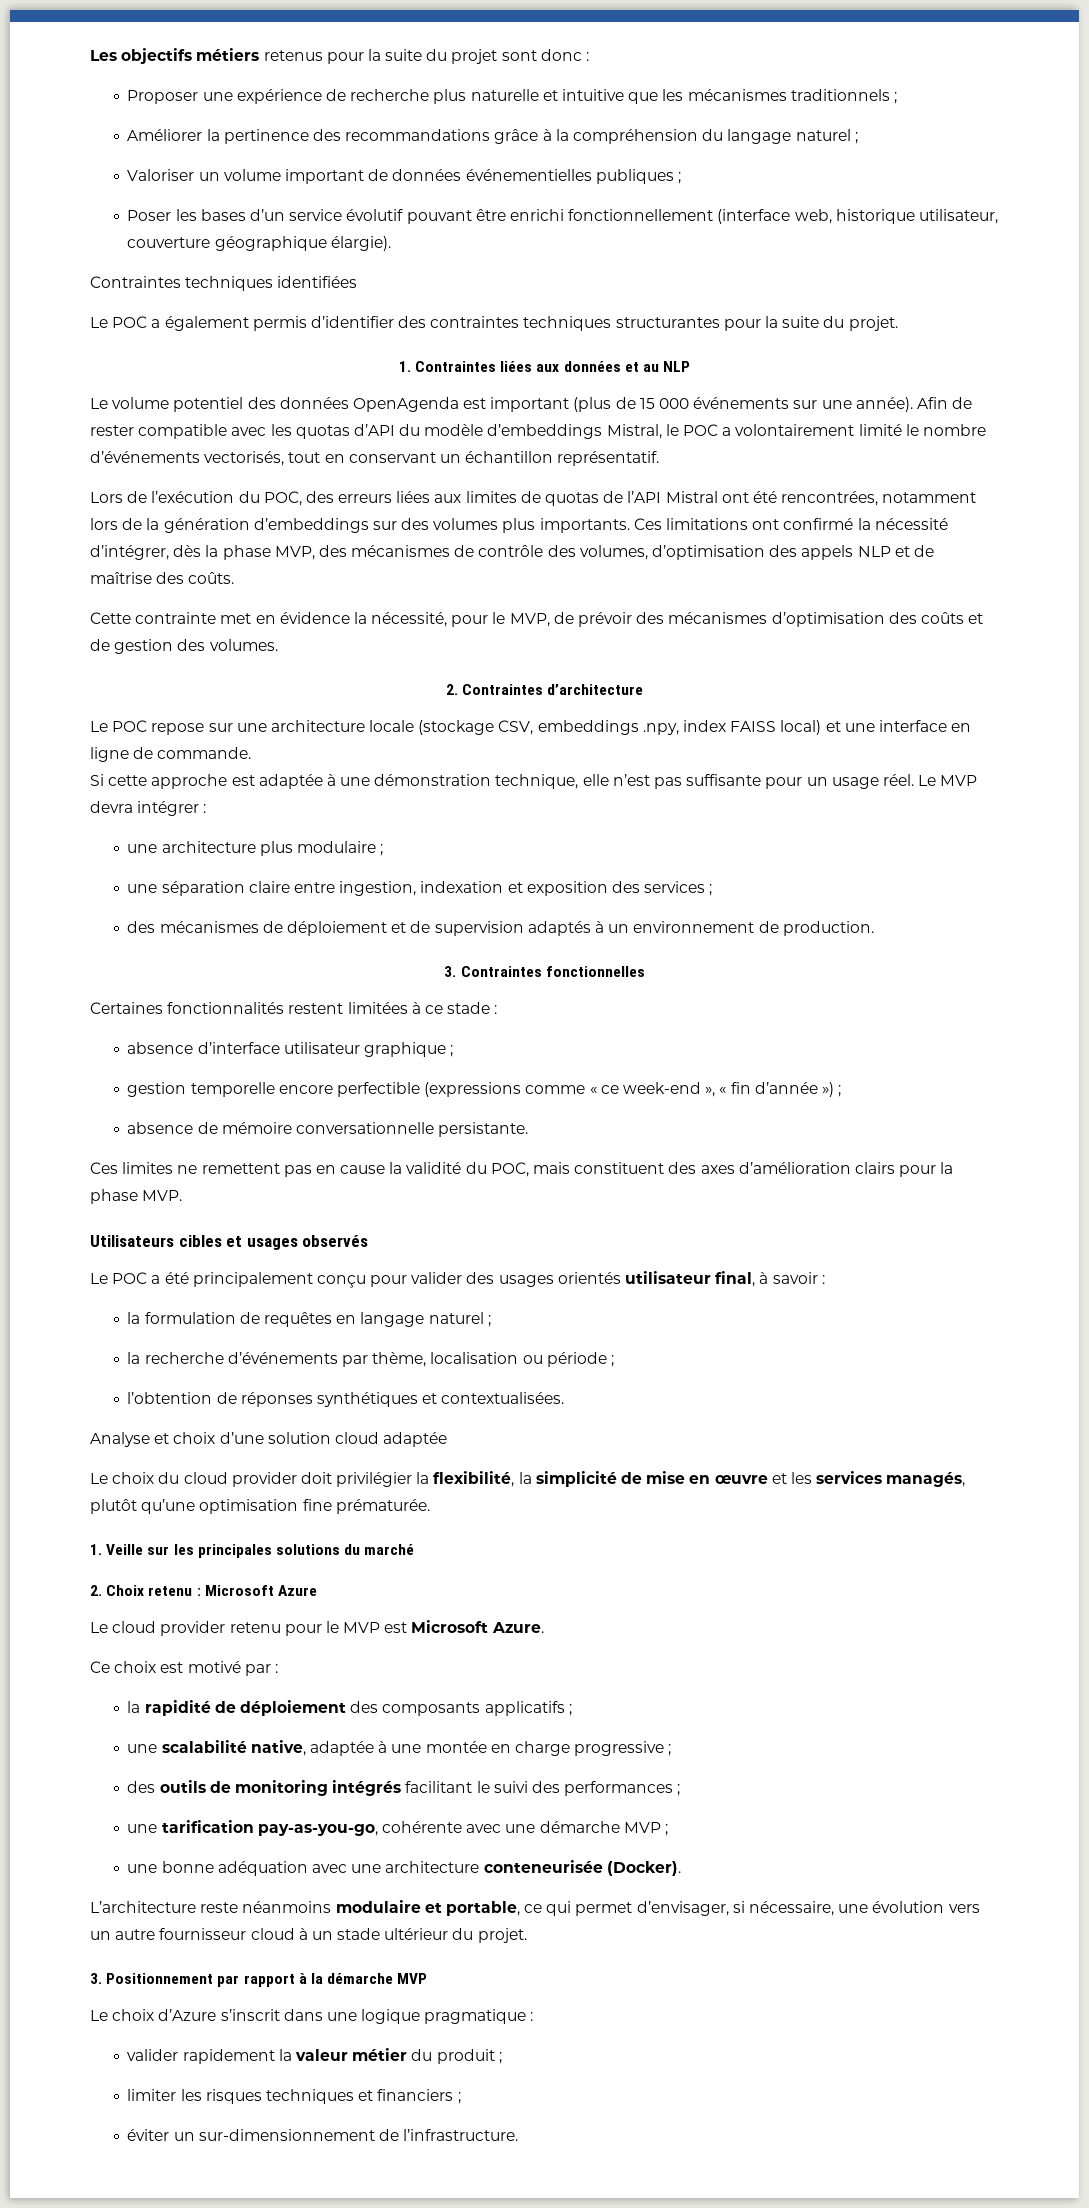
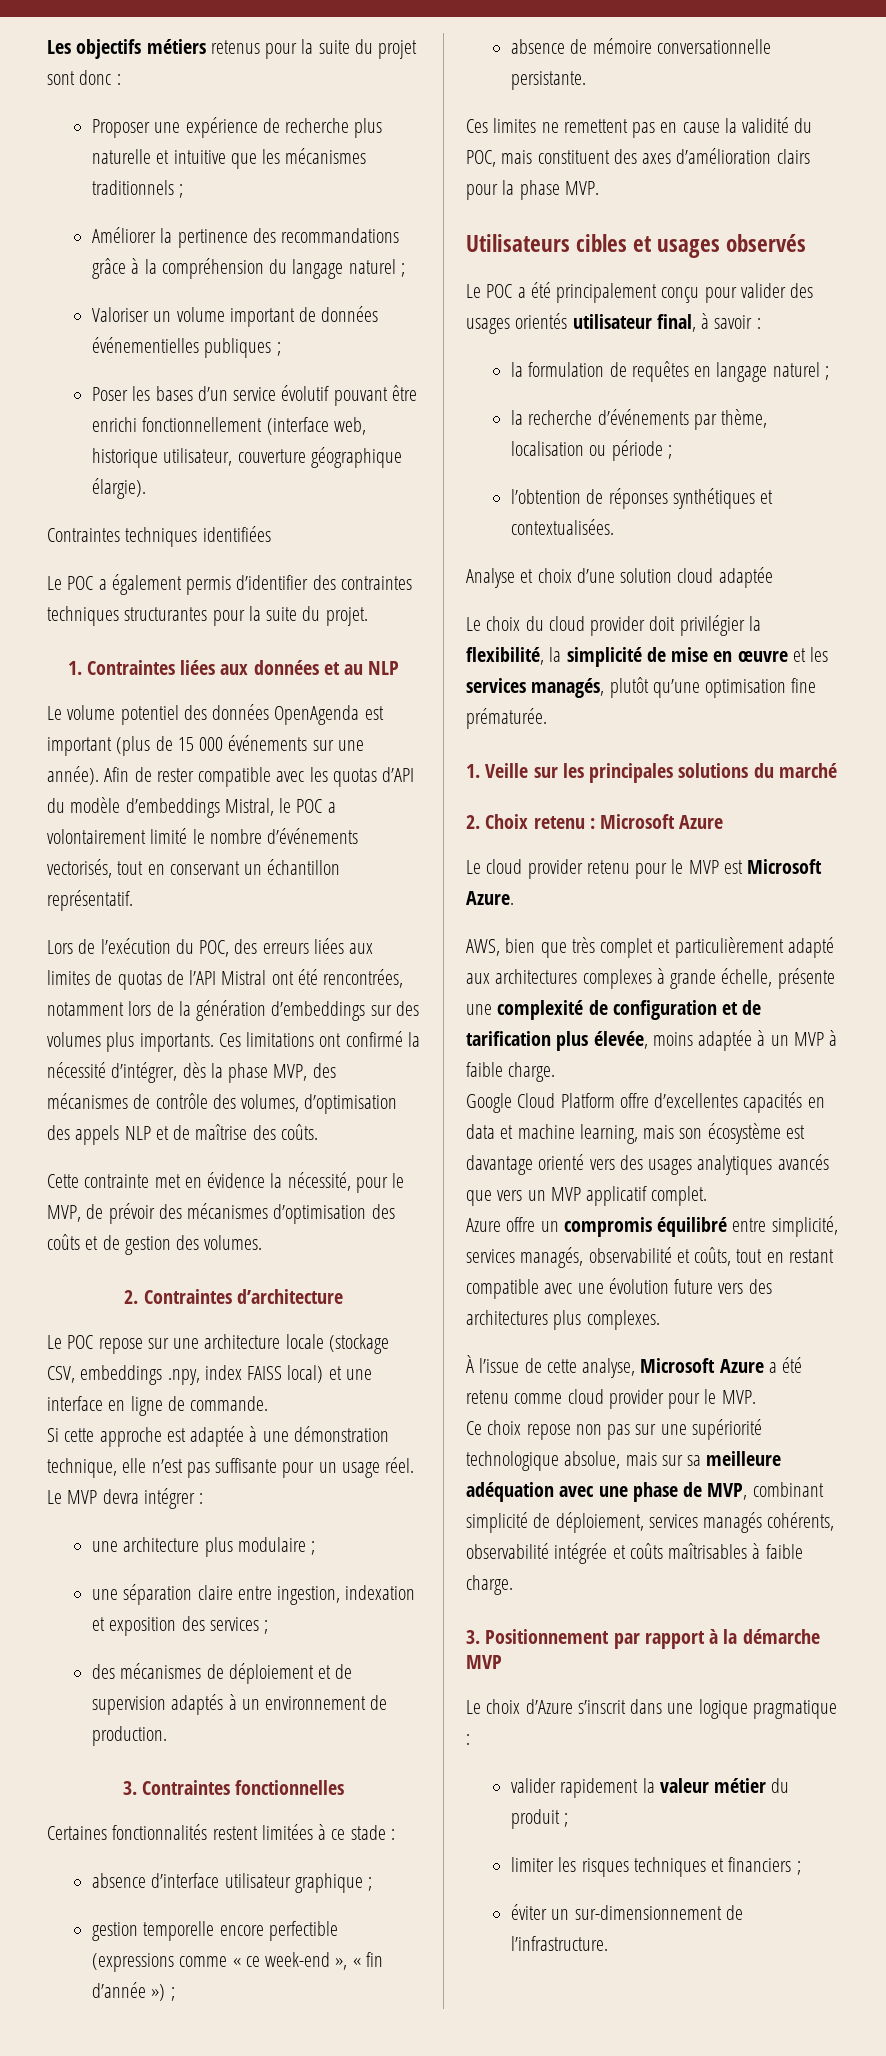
- Ce choix est motivé par :
- la rapidité de déploiement des composants applicatifs ;
- une scalabilité native, adaptée à une montée en charge progressive ;
- des outils de monitoring intégrés facilitant le suivi des performances ;
- une tarification pay-as-you-go, cohérente avec une démarche MVP ;
- une bonne adéquation avec une architecture conteneurisée (Docker).
- L’architecture reste néanmoins modulaire et portable, ce qui permet d’envisager, si nécessaire, une évolution vers un autre fournisseur cloud à un stade ultérieur du projet.
+ AWS, bien que très complet et particulièrement adapté aux architectures complexes à grande échelle, présente une complexité de configuration et de tarification plus élevée, moins adaptée à un MVP à faible charge.
+ Google Cloud Platform offre d’excellentes capacités en data et machine learning, mais son écosystème est davantage orienté vers des usages analytiques avancés que vers un MVP applicatif complet.
+ Azure offre un compromis équilibré entre simplicité, services managés, observabilité et coûts, tout en restant compatible avec une évolution future vers des architectures plus complexes.
+ À l’issue de cette analyse, Microsoft Azure a été retenu comme cloud provider pour le MVP.
+ Ce choix repose non pas sur une supériorité technologique absolue, mais sur sa meilleure adéquation avec une phase de MVP, combinant simplicité de déploiement, services managés cohérents, observabilité intégrée et coûts maîtrisables à faible charge.

